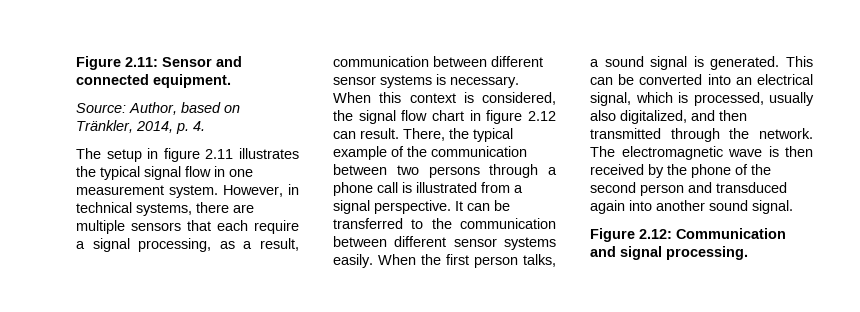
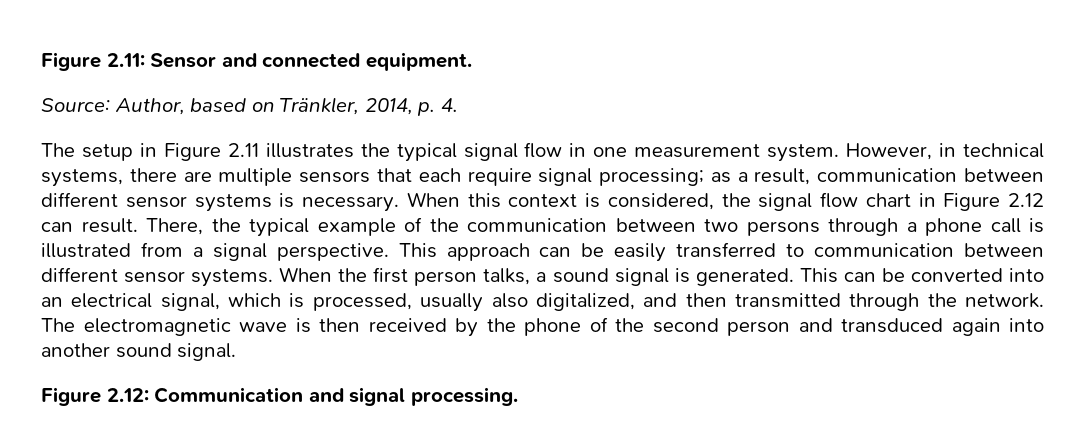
- The setup in figure 2.11 illustrates the typical signal flow in one measurement system.
+ The setup in Figure 2.11 illustrates the typical signal flow in one measurement system.
- However, in technical systems, there are multiple sensors that each require a signal processing, as a result, communication between different sensor systems is necessary.
+ However, in technical systems, there are multiple sensors that each require signal processing; as a result, communication between different sensor systems is necessary.
- When this context is considered, the signal flow chart in figure 2.12 can result.
+ When this context is considered, the signal flow chart in Figure 2.12 can result.
- It can be transferred to the communication between different sensor systems easily.
+ This approach can be easily transferred to communication between different sensor systems.

